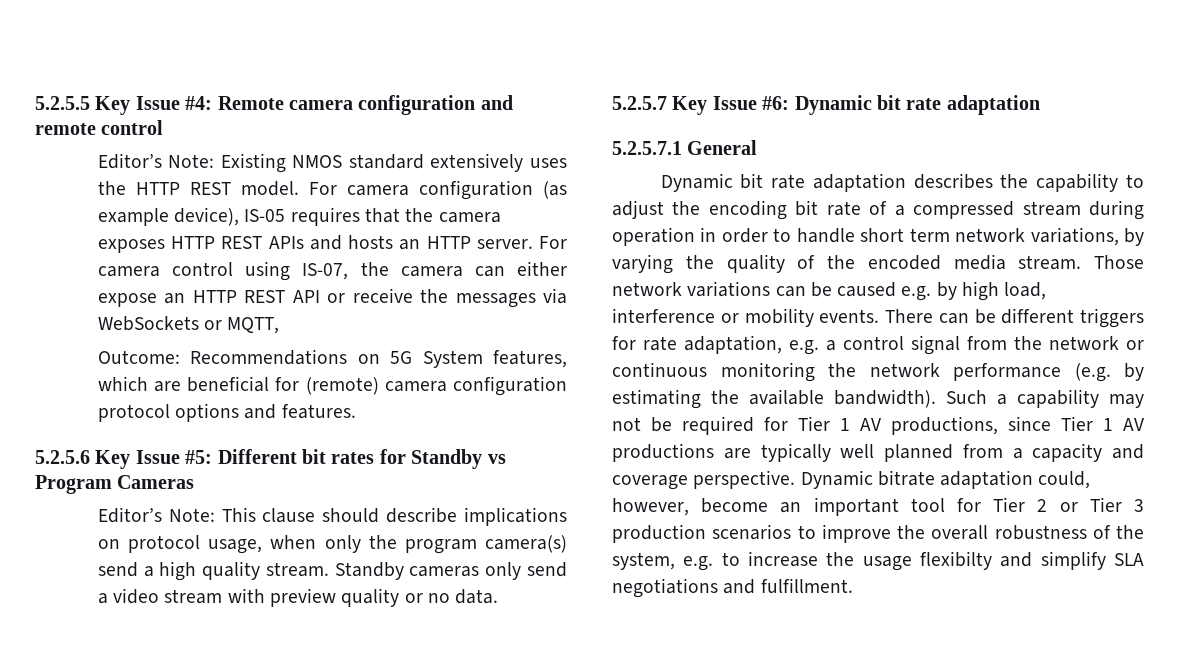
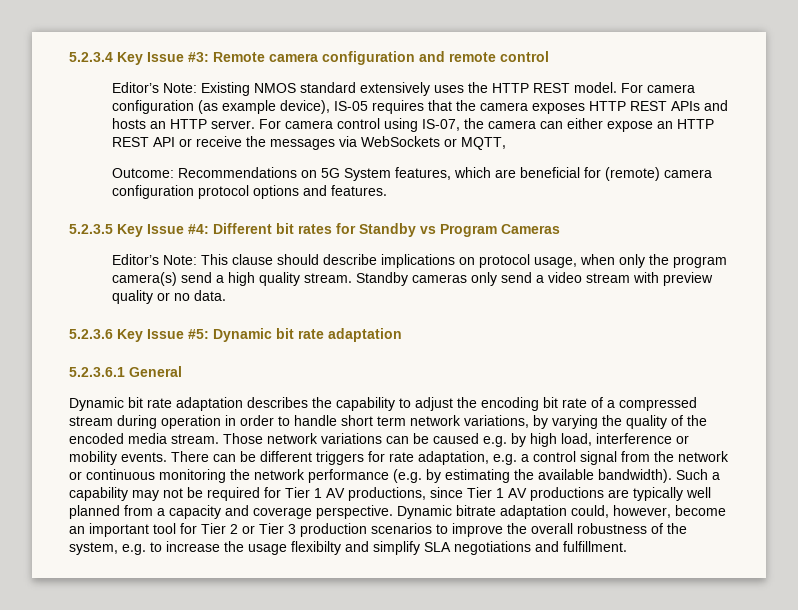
- 5.2.5.5 Key Issue #4: Remote camera configuration and remote control
+ 5.2.3.4 Key Issue #3: Remote camera configuration and remote control
- 5.2.5.6 Key Issue #5: Different bit rates for Standby vs Program Cameras
+ 5.2.3.5 Key Issue #4: Different bit rates for Standby vs Program Cameras
- 5.2.5.7 Key Issue #6: Dynamic bit rate adaptation
+ 5.2.3.6 Key Issue #5: Dynamic bit rate adaptation
- 5.2.5.7.1 General
+ 5.2.3.6.1 General

